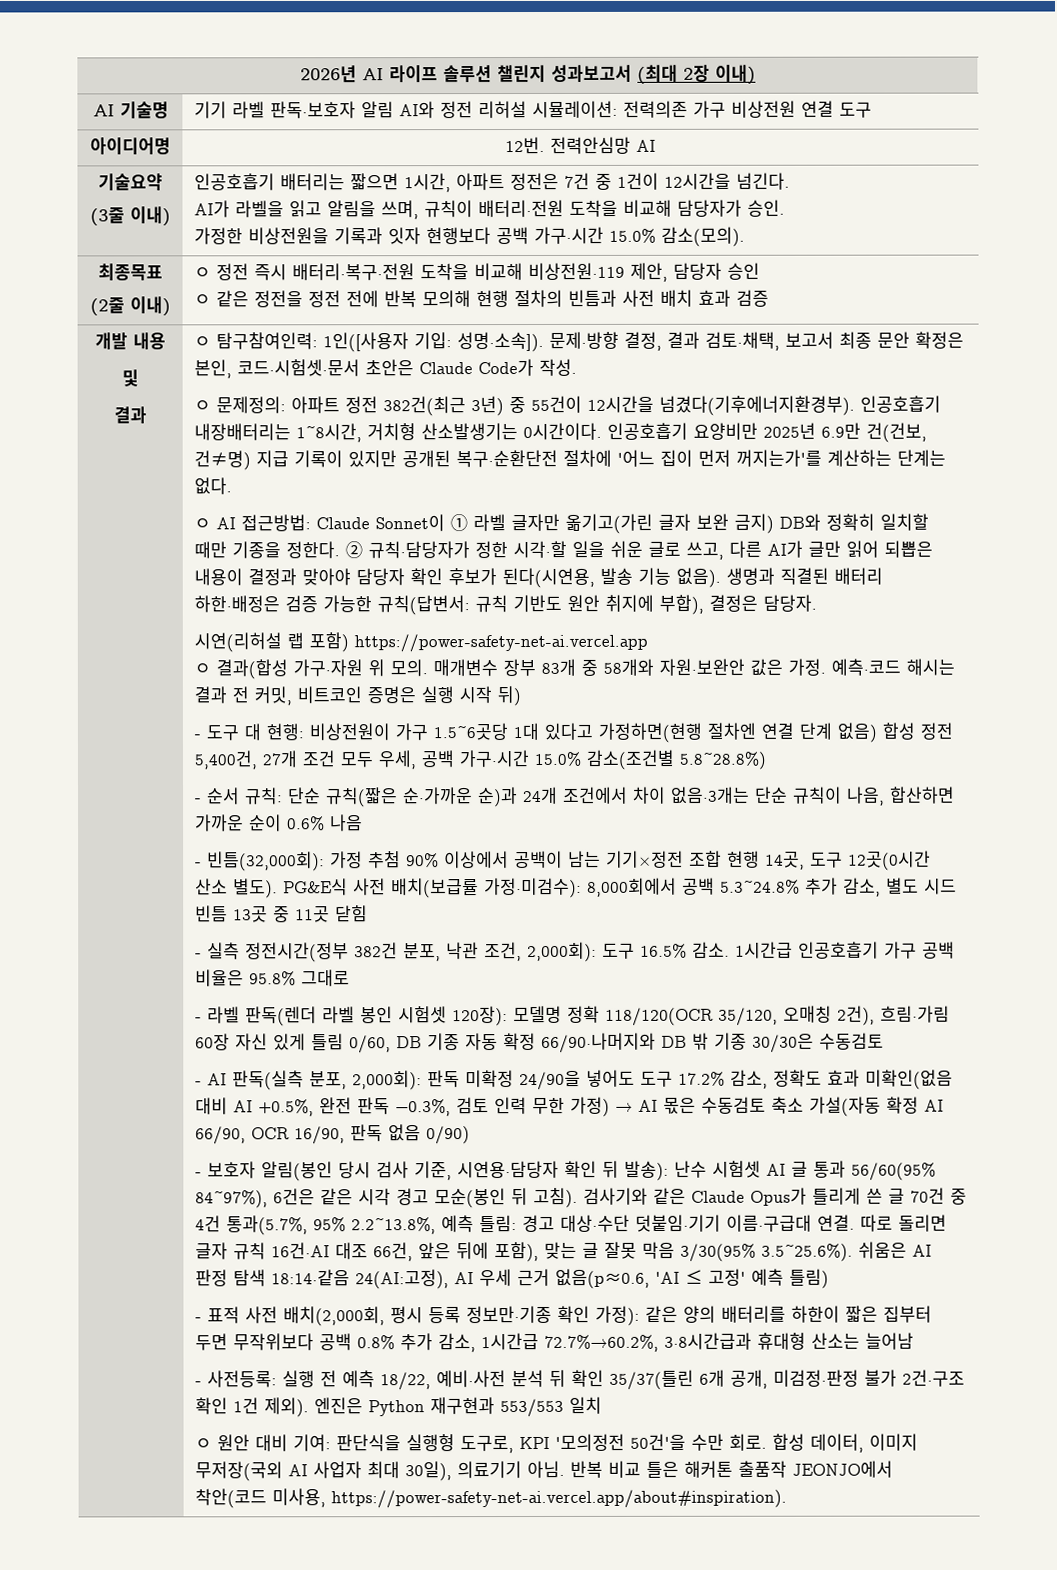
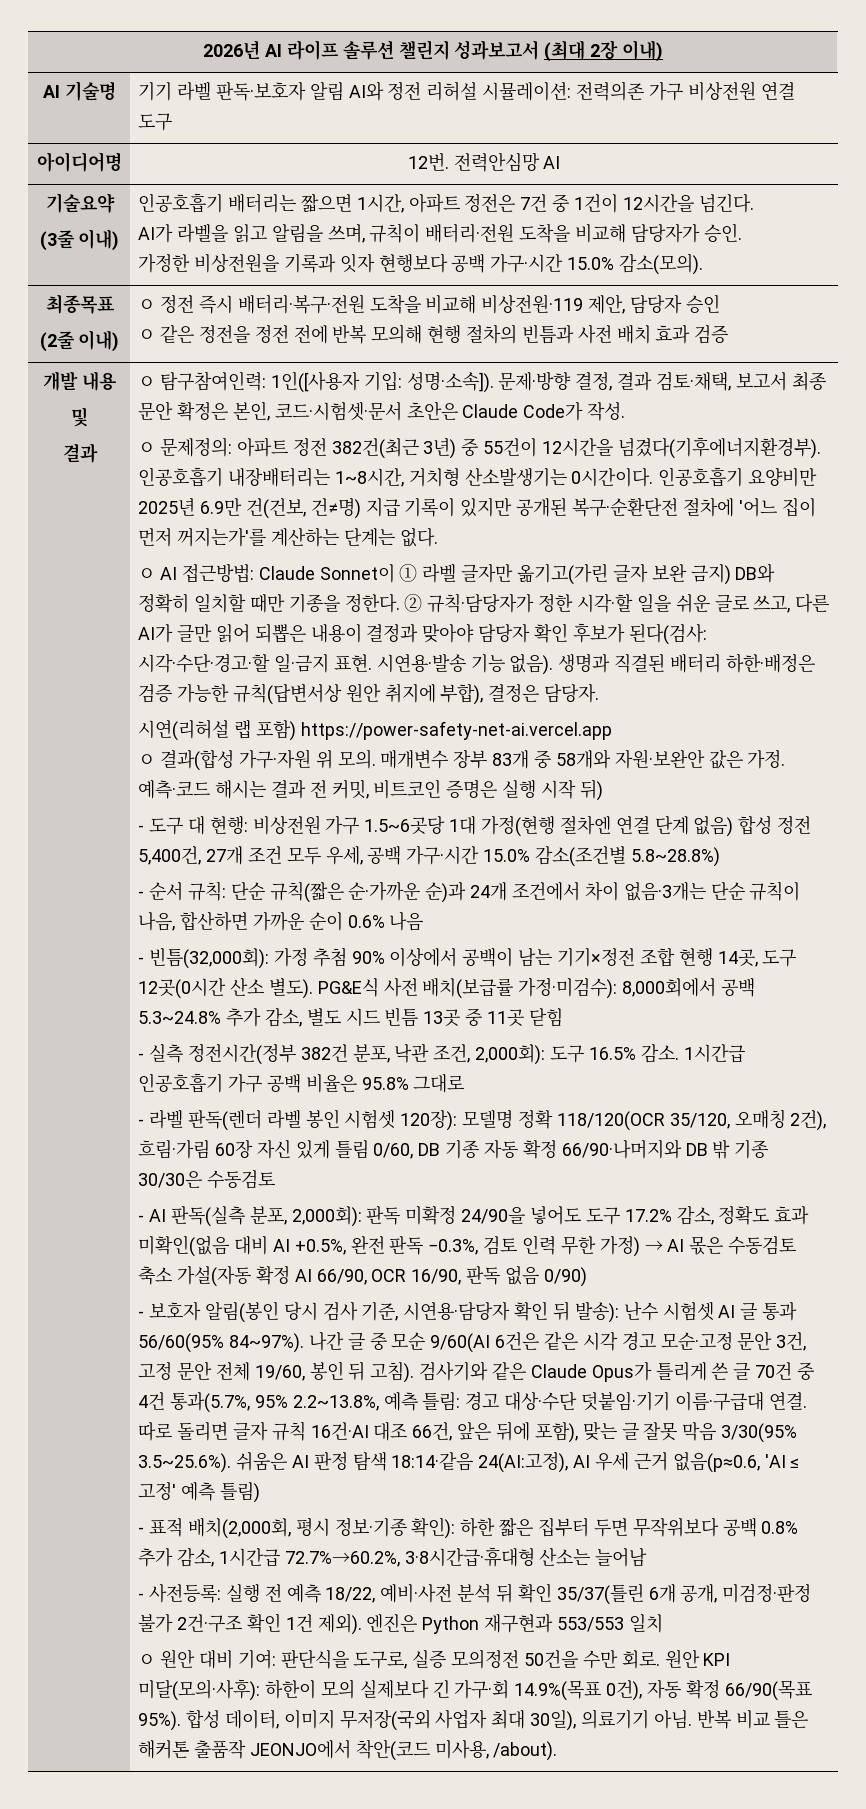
- ② 규칙·담당자가 정한 시각·할 일을 쉬운 글로 쓰고, 다른 AI가 글만 읽어 되뽑은 내용이 결정과 맞아야 담당자 확인 후보가 된다(시연용, 발송 기능 없음).
+ ② 규칙·담당자가 정한 시각·할 일을 쉬운 글로 쓰고, 다른 AI가 글만 읽어 되뽑은 내용이 결정과 맞아야 담당자 확인 후보가 된다(검사: 시각·수단·경고·할 일·금지 표현. 시연용·발송 기능 없음).
- 생명과 직결된 배터리 하한·배정은 검증 가능한 규칙(답변서: 규칙 기반도 원안 취지에 부합), 결정은 담당자.
+ 생명과 직결된 배터리 하한·배정은 검증 가능한 규칙(답변서상 원안 취지에 부합), 결정은 담당자.
- - 도구 대 현행: 비상전원이 가구 1.5~6곳당 1대 있다고 가정하면(현행 절차엔 연결 단계 없음) 합성 정전 5,400건, 27개 조건 모두 우세, 공백 가구·시간 15.0% 감소(조건별 5.8~28.8%)
+ - 도구 대 현행: 비상전원 가구 1.5~6곳당 1대 가정(현행 절차엔 연결 단계 없음) 합성 정전 5,400건, 27개 조건 모두 우세, 공백 가구·시간 15.0% 감소(조건별 5.8~28.8%)
- - 보호자 알림(봉인 당시 검사 기준, 시연용·담당자 확인 뒤 발송): 난수 시험셋 AI 글 통과 56/60(95% 84~97%), 6건은 같은 시각 경고 모순(봉인 뒤 고침).
+ - 보호자 알림(봉인 당시 검사 기준, 시연용·담당자 확인 뒤 발송): 난수 시험셋 AI 글 통과 56/60(95% 84~97%). 나간 글 중 모순 9/60(AI 6건은 같은 시각 경고 모순·고정 문안 3건, 고정 문안 전체 19/60, 봉인 뒤 고침).
- - 표적 사전 배치(2,000회, 평시 등록 정보만·기종 확인 가정): 같은 양의 배터리를 하한이 짧은 집부터 두면 무작위보다 공백 0.8% 추가 감소, 1시간급 72.7%→60.2%, 3·8시간급과 휴대형 산소는 늘어남
+ - 표적 배치(2,000회, 평시 정보·기종 확인): 하한 짧은 집부터 두면 무작위보다 공백 0.8% 추가 감소, 1시간급 72.7%→60.2%, 3·8시간급·휴대형 산소는 늘어남
- ㅇ 원안 대비 기여: 판단식을 실행형 도구로, KPI '모의정전 50건'을 수만 회로.
+ ㅇ 원안 대비 기여: 판단식을 도구로, 실증 모의정전 50건을 수만 회로. 원안 KPI 미달(모의·사후): 하한이 모의 실제보다 긴 가구·회 14.9%(목표 0건), 자동 확정 66/90(목표 95%).
- 합성 데이터, 이미지 무저장(국외 AI 사업자 최대 30일), 의료기기 아님.
+ 합성 데이터, 이미지 무저장(국외 사업자 최대 30일), 의료기기 아님.
- 반복 비교 틀은 해커톤 출품작 JEONJO에서 착안(코드 미사용, https://power-safety-net-ai.vercel.app/about#inspiration).
+ 반복 비교 틀은 해커톤 출품작 JEONJO에서 착안(코드 미사용, /about).

